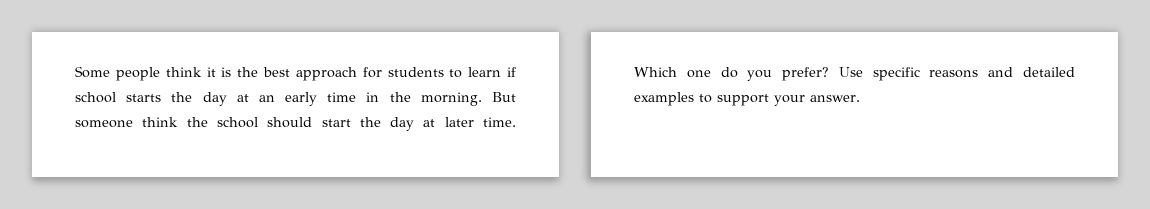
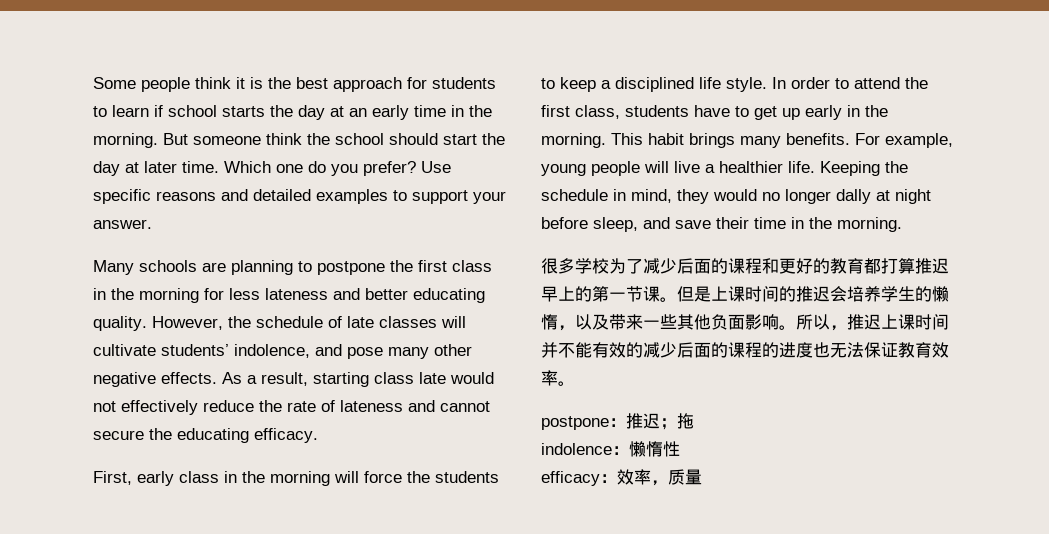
+ Many schools are planning to postpone the first class in the morning for less lateness and better educating quality. However, the schedule of late classes will cultivate students’ indolence, and pose many other negative effects. As a result, starting class late would not effectively reduce the rate of lateness and cannot secure the educating efficacy.
+ First, early class in the morning will force the students to keep a disciplined life style. In order to attend the first class, students have to get up early in the morning. This habit brings many benefits. For example, young people will live a healthier life. Keeping the schedule in mind, they would no longer dally at night before sleep, and save their time in the morning.
+ 很多学校为了减少后面的课程和更好的教育都打算推迟早上的第一节课。但是上课时间的推迟会培养学生的懒惰，以及带来一些其他负面影响。所以，推迟上课时间并不能有效的减少后面的课程的进度也无法保证教育效率。
+ postpone：推迟；拖
+ indolence：懒惰性
+ efficacy：效率，质量

